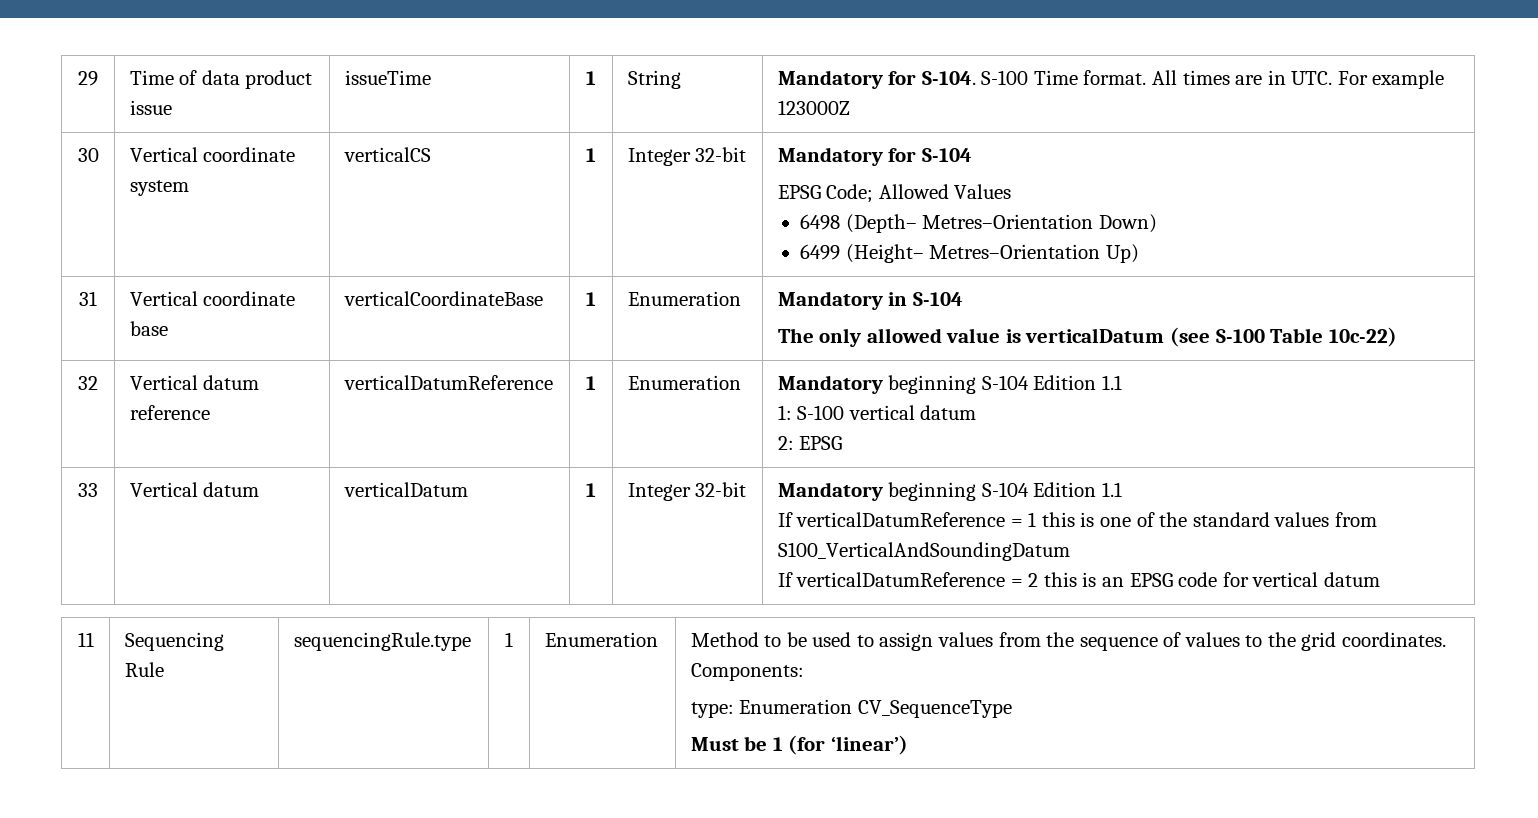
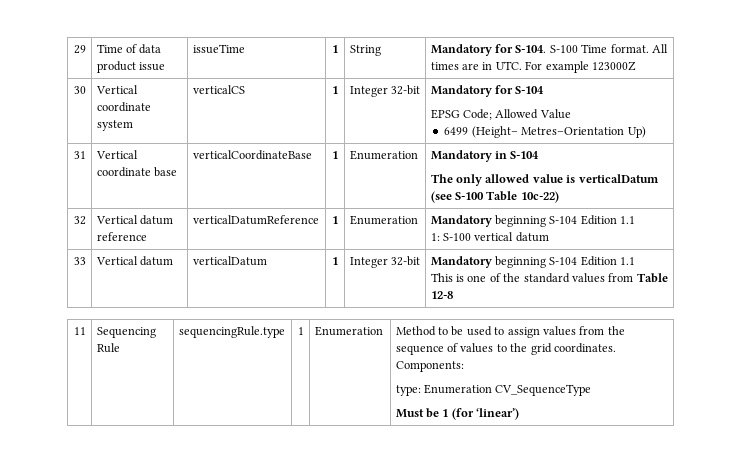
  30 | Vertical coordinate system | verticalCS | 1 | Integer 32-bit | Mandatory for S-104
- EPSG Code; Allowed Values
- 6498 (Depth– Metres–Orientation Down)
+ EPSG Code; Allowed Value
  32 | Vertical datum reference | verticalDatumReference | 1 | Enumeration | Mandatory beginning S-104 Edition 1.1
  1: S-100 vertical datum
- 2: EPSG
  33 | Vertical datum | verticalDatum | 1 | Integer 32-bit | Mandatory beginning S-104 Edition 1.1
- If verticalDatumReference = 1 this is one of the standard values from S100_VerticalAndSoundingDatum
- If verticalDatumReference = 2 this is an EPSG code for vertical datum
+ This is one of the standard values from Table 12-8

